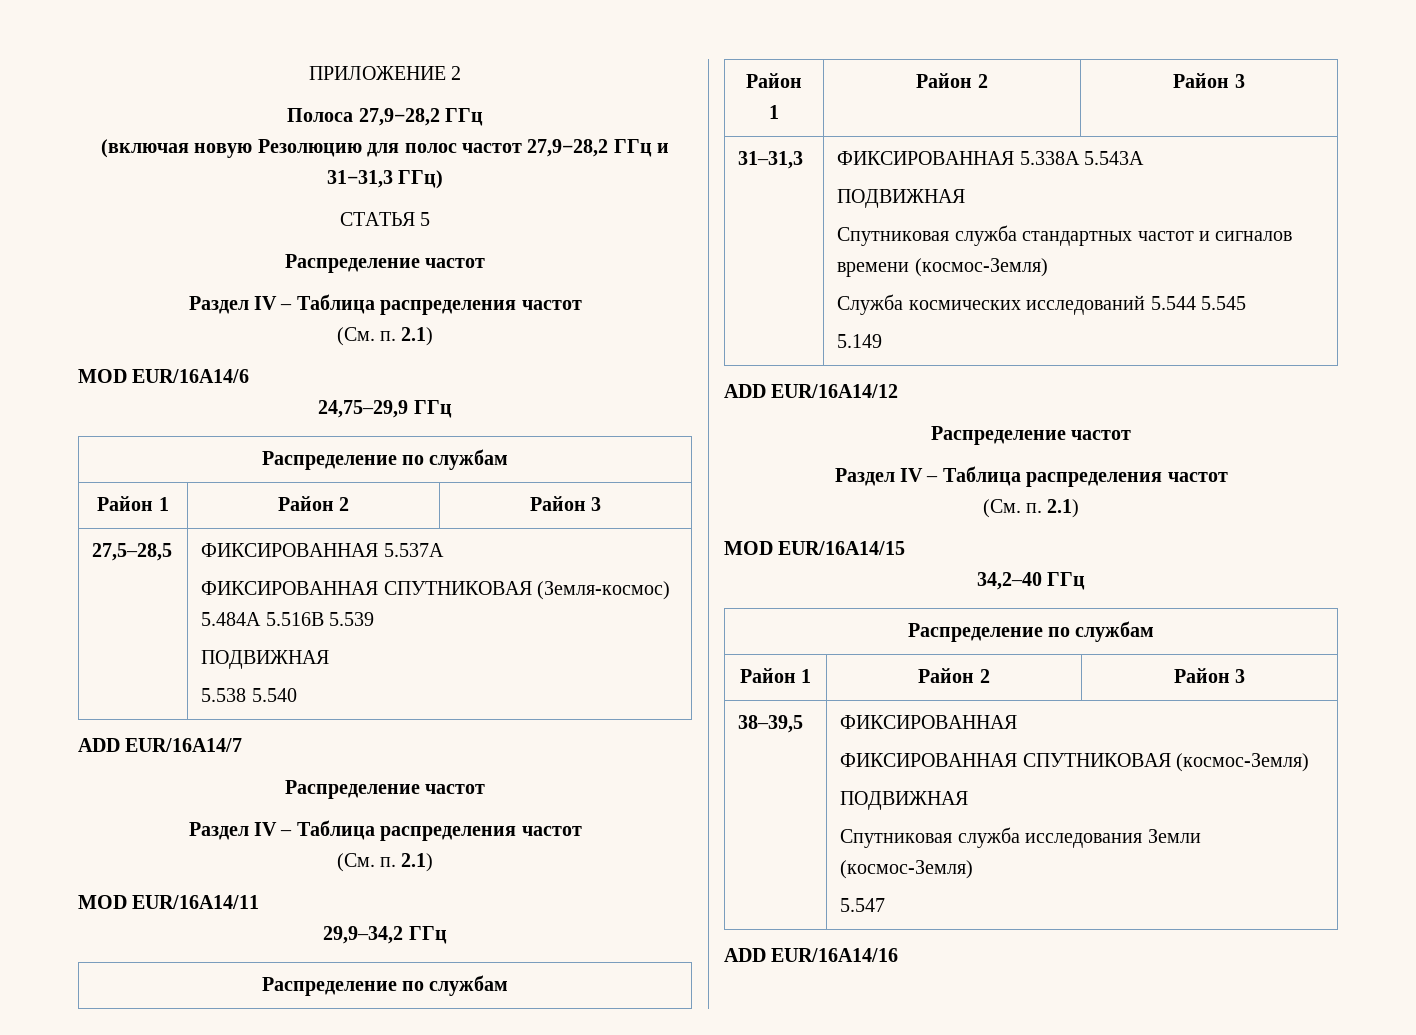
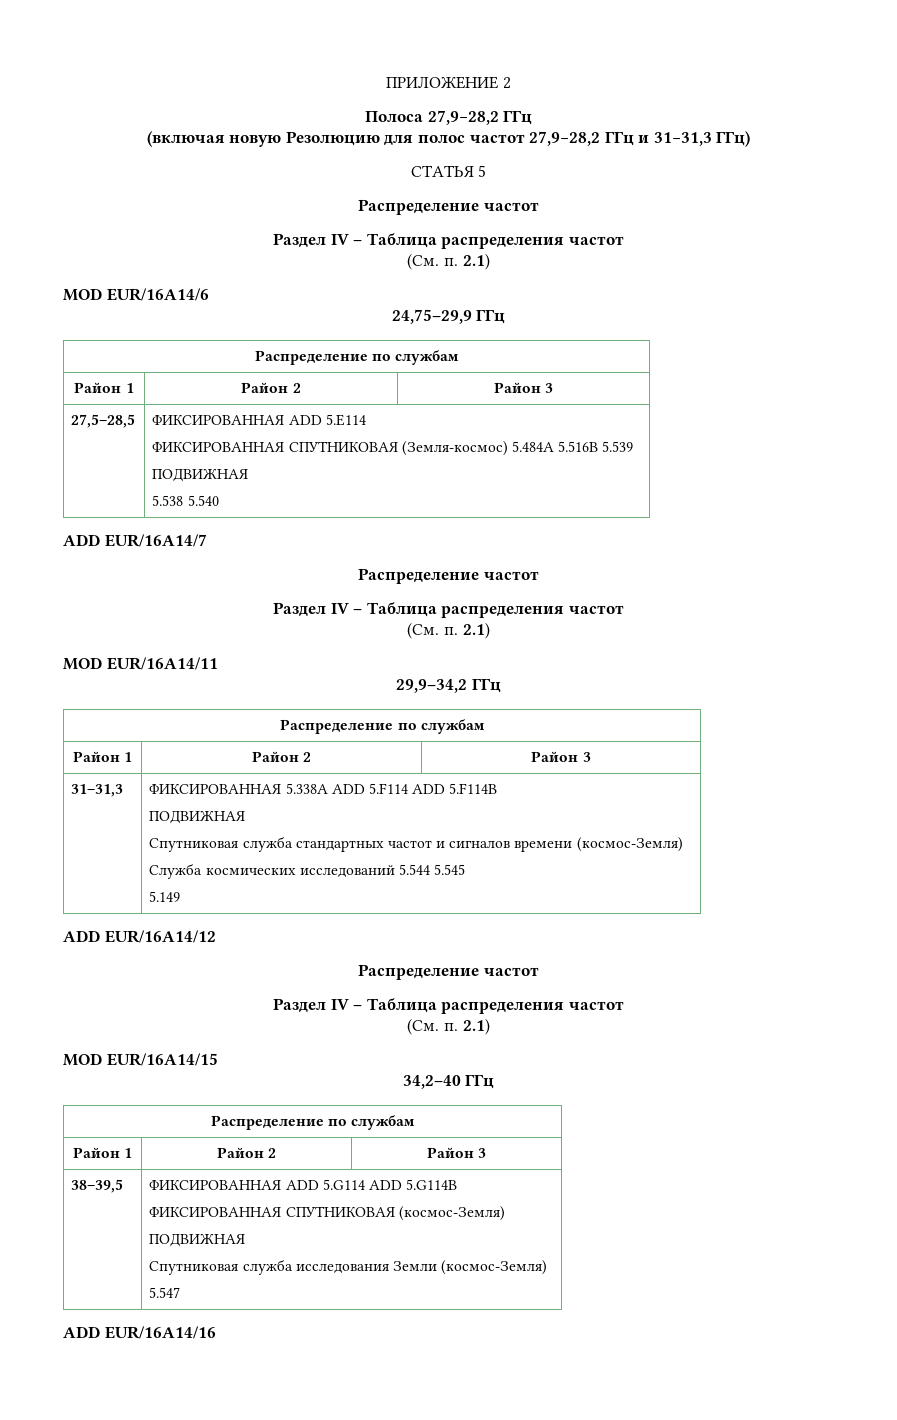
- 27,5–28,5 | ФИКСИРОВАННАЯ 5.537А
+ 27,5–28,5 | ФИКСИРОВАННАЯ ADD 5.E114
- 31–31,3 | ФИКСИРОВАННАЯ 5.338A 5.543A
+ 31–31,3 | ФИКСИРОВАННАЯ 5.338A ADD 5.F114 ADD 5.F114B
- 38–39,5 | ФИКСИРОВАННАЯ
+ 38–39,5 | ФИКСИРОВАННАЯ ADD 5.G114 ADD 5.G114B

